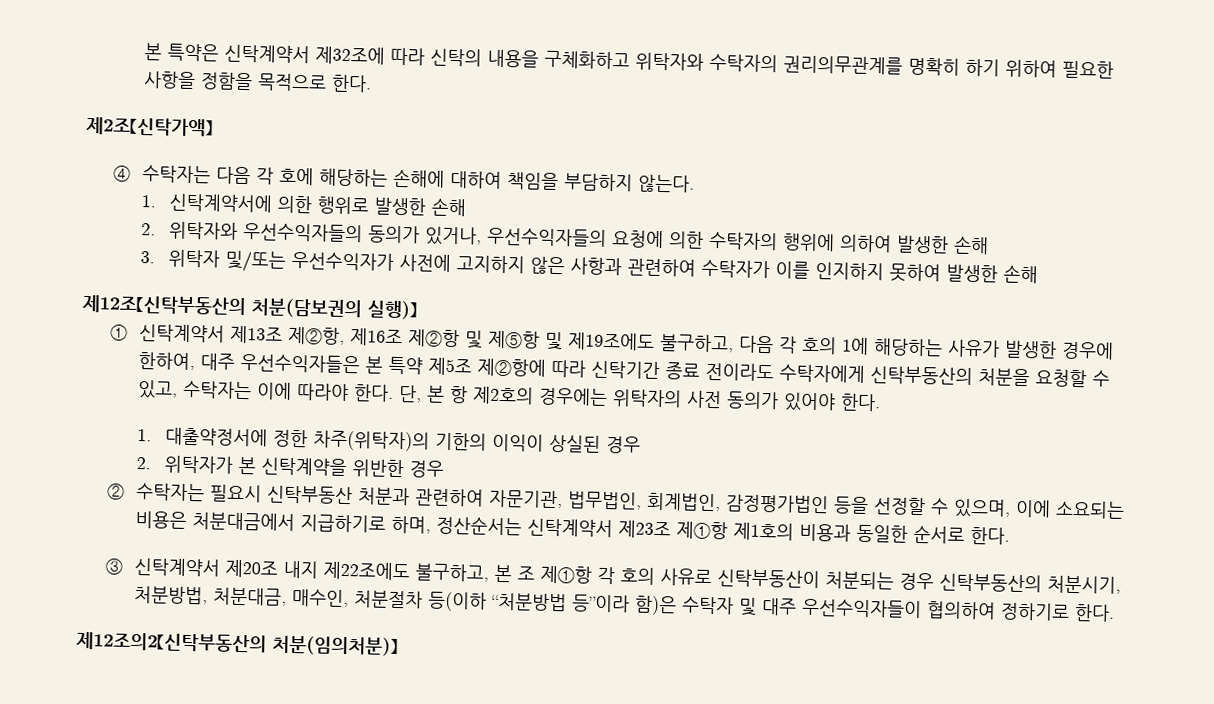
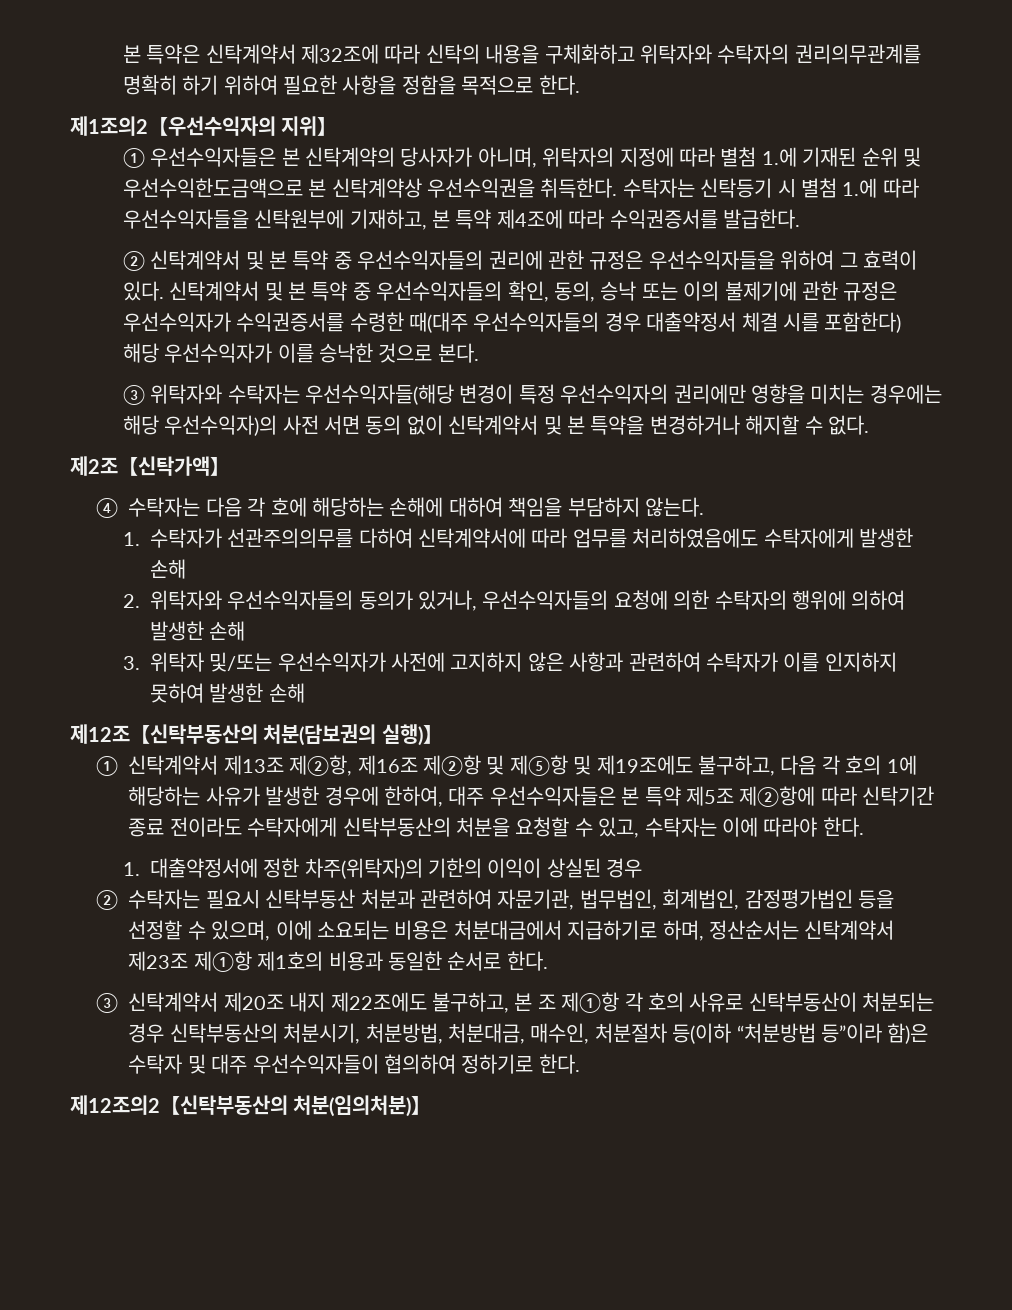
+ 제1조의2【우선수익자의 지위】
+ ① 우선수익자들은 본 신탁계약의 당사자가 아니며, 위탁자의 지정에 따라 별첨 1.에 기재된 순위 및 우선수익한도금액으로 본 신탁계약상 우선수익권을 취득한다. 수탁자는 신탁등기 시 별첨 1.에 따라 우선수익자들을 신탁원부에 기재하고, 본 특약 제4조에 따라 수익권증서를 발급한다.
+ ② 신탁계약서 및 본 특약 중 우선수익자들의 권리에 관한 규정은 우선수익자들을 위하여 그 효력이 있다. 신탁계약서 및 본 특약 중 우선수익자들의 확인, 동의, 승낙 또는 이의 불제기에 관한 규정은 우선수익자가 수익권증서를 수령한 때(대주 우선수익자들의 경우 대출약정서 체결 시를 포함한다) 해당 우선수익자가 이를 승낙한 것으로 본다.
+ ③ 위탁자와 수탁자는 우선수익자들(해당 변경이 특정 우선수익자의 권리에만 영향을 미치는 경우에는 해당 우선수익자)의 사전 서면 동의 없이 신탁계약서 및 본 특약을 변경하거나 해지할 수 없다.
- 1. 신탁계약서에 의한 행위로 발생한 손해
+ 1. 수탁자가 선관주의의무를 다하여 신탁계약서에 따라 업무를 처리하였음에도 수탁자에게 발생한 손해
- 단, 본 항 제2호의 경우에는 위탁자의 사전 동의가 있어야 한다.
- 2. 위탁자가 본 신탁계약을 위반한 경우

